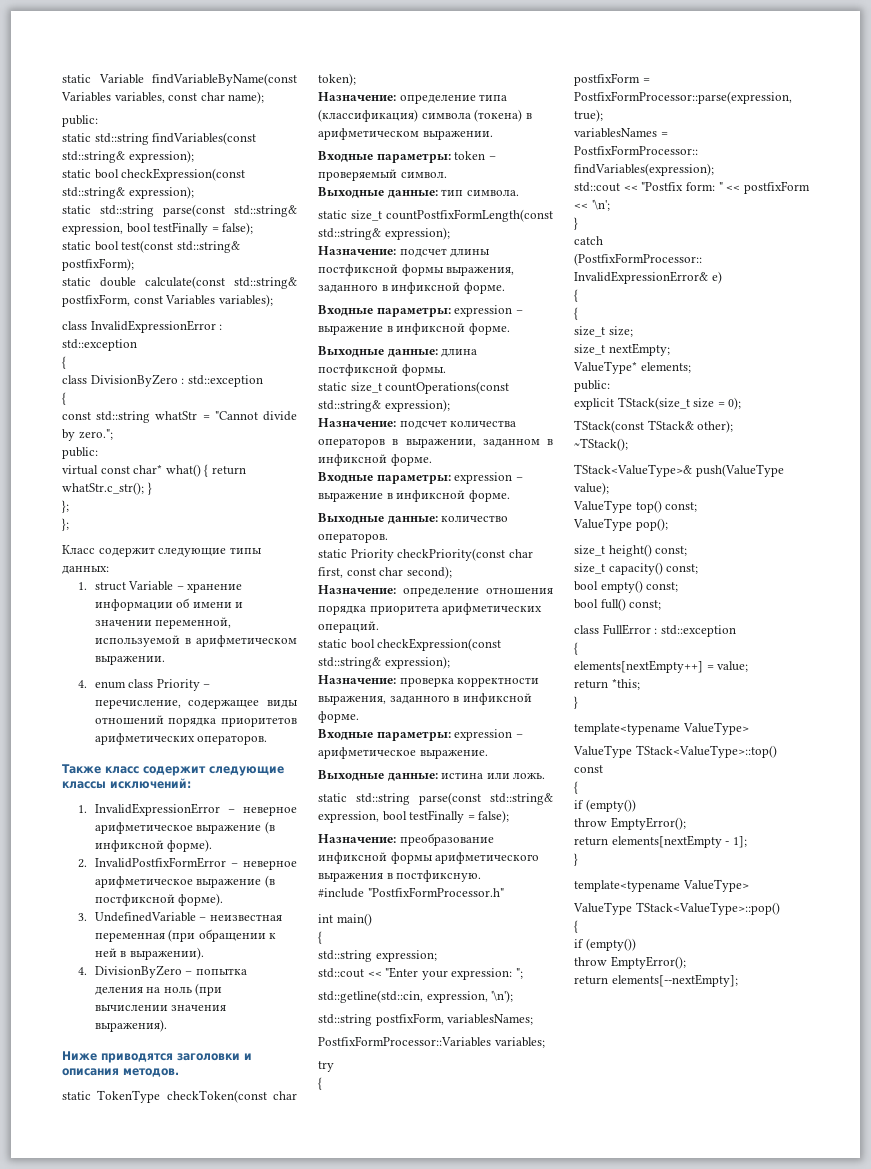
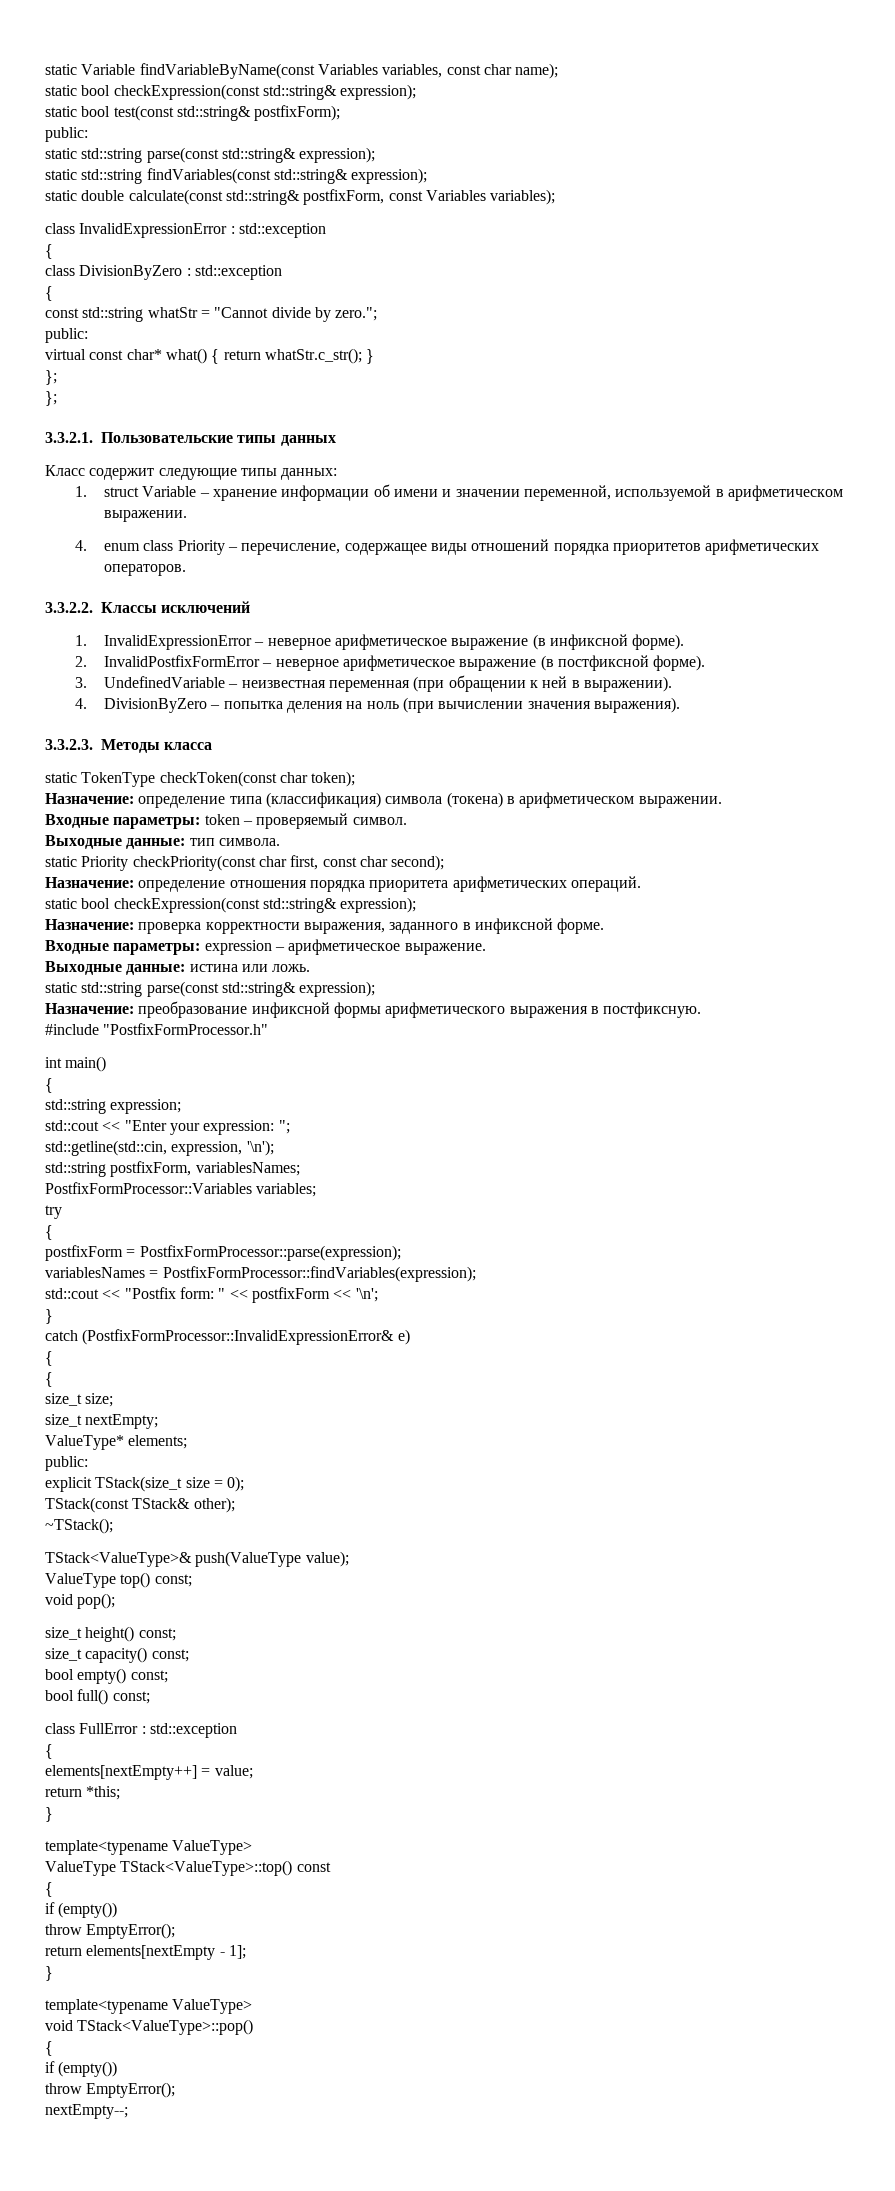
  static Variable findVariableByName(const Variables variables, const char name);
- public:
- static std::string findVariables(const std::string& expression);
  static bool checkExpression(const std::string& expression);
- static std::string parse(const std::string& expression, bool testFinally = false);
  static bool test(const std::string& postfixForm);
+ public:
+ static std::string parse(const std::string& expression);
+ static std::string findVariables(const std::string& expression);
+ 3.3.2.1. Пользовательские типы данных
- Также класс содержит следующие классы исключений:
+ 3.3.2.2. Классы исключений
- Ниже приводятся заголовки и описания методов.
+ 3.3.2.3. Методы класса
- static size_t countPostfixFormLength(const std::string& expression);
- Назначение: подсчет длины постфиксной формы выражения, заданного в инфиксной форме.
- Входные параметры: expression – выражение в инфиксной форме.
- Выходные данные: длина постфиксной формы.
- static size_t countOperations(const std::string& expression);
- Назначение: подсчет количества операторов в выражении, заданном в инфиксной форме.
- Входные параметры: expression – выражение в инфиксной форме.
- Выходные данные: количество операторов.
  Выходные данные: истина или ложь.
- static std::string parse(const std::string& expression, bool testFinally = false);
+ static std::string parse(const std::string& expression);
- postfixForm = PostfixFormProcessor::parse(expression, true);
+ postfixForm = PostfixFormProcessor::parse(expression);
- ValueType pop();
+ void pop();
- ValueType TStack<ValueType>::pop()
+ void TStack<ValueType>::pop()
- return elements[--nextEmpty];
+ nextEmpty--;

